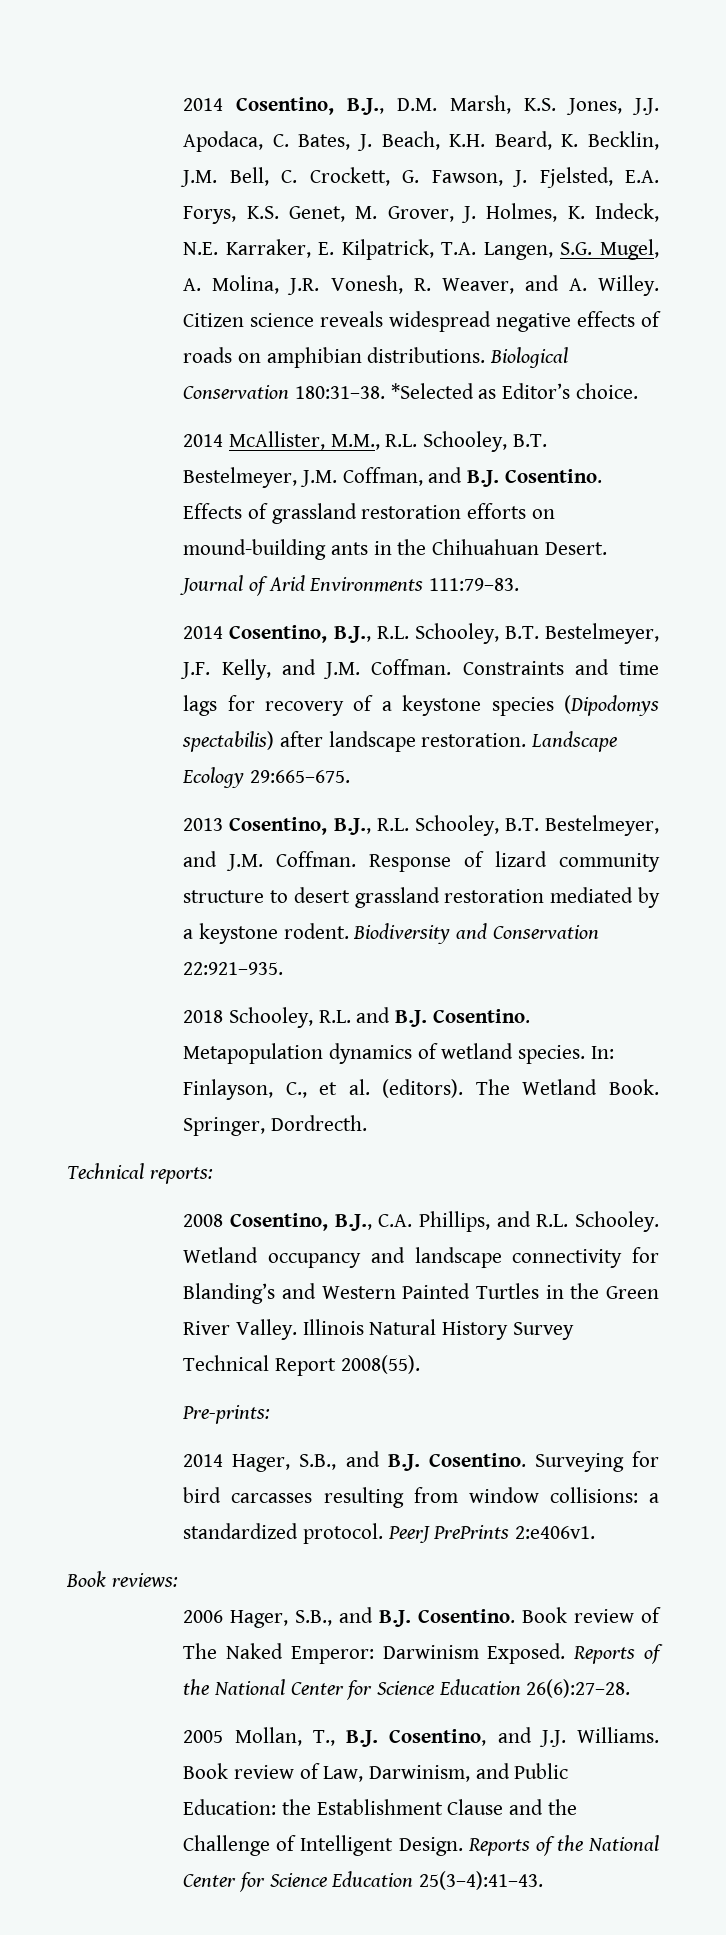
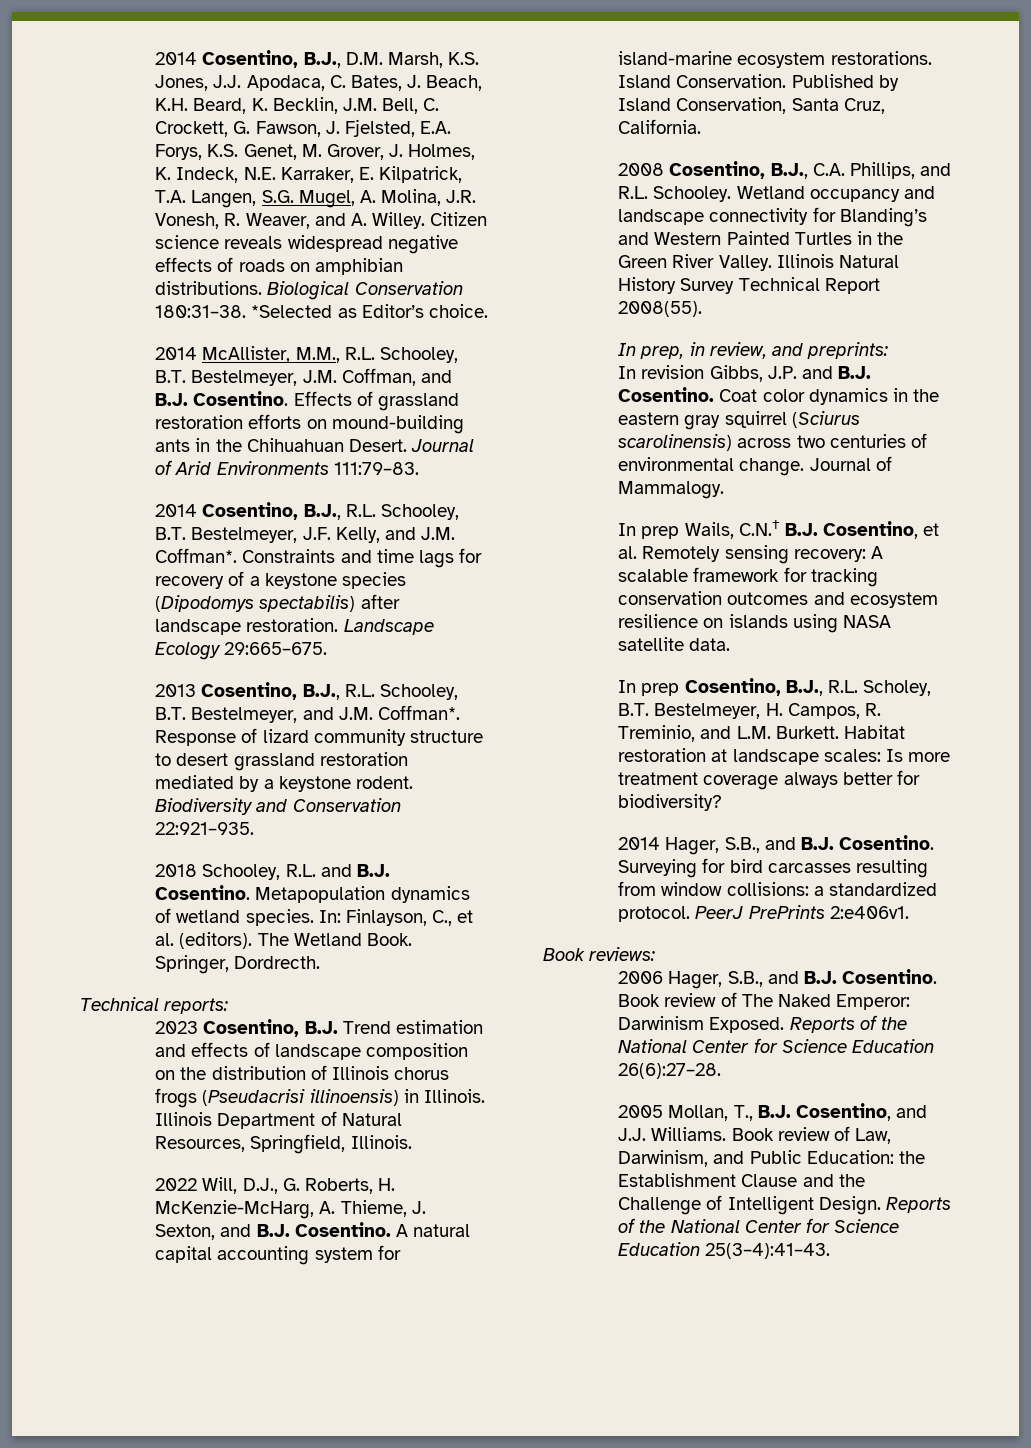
- 2014 Cosentino, B.J., R.L. Schooley, B.T. Bestelmeyer, J.F. Kelly, and J.M. Coffman.
+ 2014 Cosentino, B.J., R.L. Schooley, B.T. Bestelmeyer, J.F. Kelly, and J.M. Coffman*.
- 2013 Cosentino, B.J., R.L. Schooley, B.T. Bestelmeyer, and J.M. Coffman.
+ 2013 Cosentino, B.J., R.L. Schooley, B.T. Bestelmeyer, and J.M. Coffman*.
+ 2023 Cosentino, B.J. Trend estimation and effects of landscape composition on the distribution of Illinois chorus frogs (Pseudacrisi illinoensis) in Illinois. Illinois Department of Natural Resources, Springfield, Illinois.
+ 2022 Will, D.J., G. Roberts, H. McKenzie-McHarg, A. Thieme, J. Sexton, and B.J. Cosentino. A natural capital accounting system for island-marine ecosystem restorations. Island Conservation. Published by Island Conservation, Santa Cruz, California.
- Pre-prints:
+ In prep, in review, and preprints:
+ In revision Gibbs, J.P. and B.J. Cosentino. Coat color dynamics in the eastern gray squirrel (Sciurus scarolinensis) across two centuries of environmental change. Journal of Mammalogy.
+ In prep Wails, C.N.† B.J. Cosentino, et al. Remotely sensing recovery: A scalable framework for tracking conservation outcomes and ecosystem resilience on islands using NASA satellite data.
+ In prep Cosentino, B.J., R.L. Scholey, B.T. Bestelmeyer, H. Campos, R. Treminio, and L.M. Burkett. Habitat restoration at landscape scales: Is more treatment coverage always better for biodiversity?

